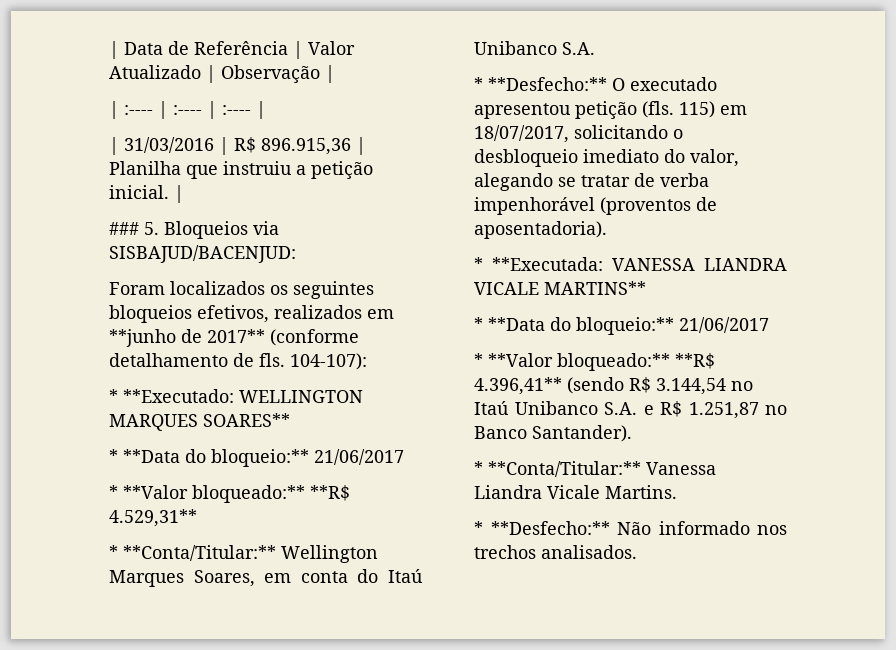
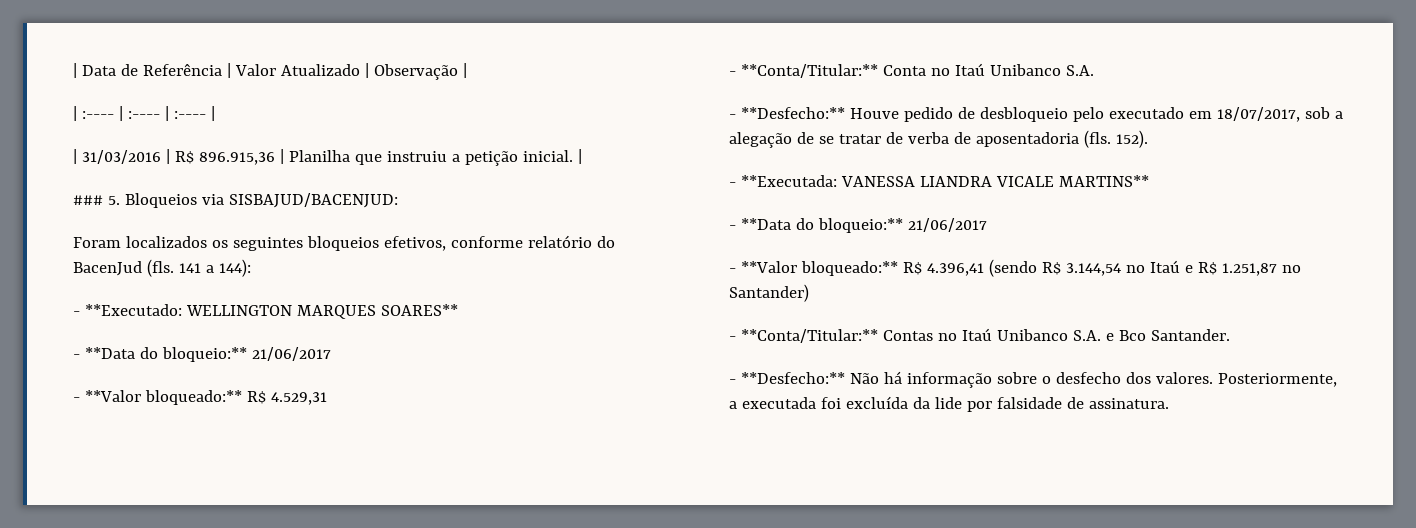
- Foram localizados os seguintes bloqueios efetivos, realizados em **junho de 2017** (conforme detalhamento de fls. 104-107):
- * **Executado: WELLINGTON MARQUES SOARES**
- * **Data do bloqueio:** 21/06/2017
- * **Valor bloqueado:** **R$ 4.529,31**
- * **Conta/Titular:** Wellington Marques Soares, em conta do Itaú Unibanco S.A.
- * **Desfecho:** O executado apresentou petição (fls. 115) em 18/07/2017, solicitando o desbloqueio imediato do valor, alegando se tratar de verba impenhorável (proventos de aposentadoria).
- * **Executada: VANESSA LIANDRA VICALE MARTINS**
- * **Data do bloqueio:** 21/06/2017
- * **Valor bloqueado:** **R$ 4.396,41** (sendo R$ 3.144,54 no Itaú Unibanco S.A. e R$ 1.251,87 no Banco Santander).
- * **Conta/Titular:** Vanessa Liandra Vicale Martins.
- * **Desfecho:** Não informado nos trechos analisados.
+ Foram localizados os seguintes bloqueios efetivos, conforme relatório do BacenJud (fls. 141 a 144):
+ - **Executado: WELLINGTON MARQUES SOARES**
+ - **Data do bloqueio:** 21/06/2017
+ - **Valor bloqueado:** R$ 4.529,31
+ - **Conta/Titular:** Conta no Itaú Unibanco S.A.
+ - **Desfecho:** Houve pedido de desbloqueio pelo executado em 18/07/2017, sob a alegação de se tratar de verba de aposentadoria (fls. 152).
+ - **Executada: VANESSA LIANDRA VICALE MARTINS**
+ - **Data do bloqueio:** 21/06/2017
+ - **Valor bloqueado:** R$ 4.396,41 (sendo R$ 3.144,54 no Itaú e R$ 1.251,87 no Santander)
+ - **Conta/Titular:** Contas no Itaú Unibanco S.A. e Bco Santander.
+ - **Desfecho:** Não há informação sobre o desfecho dos valores. Posteriormente, a executada foi excluída da lide por falsidade de assinatura.

